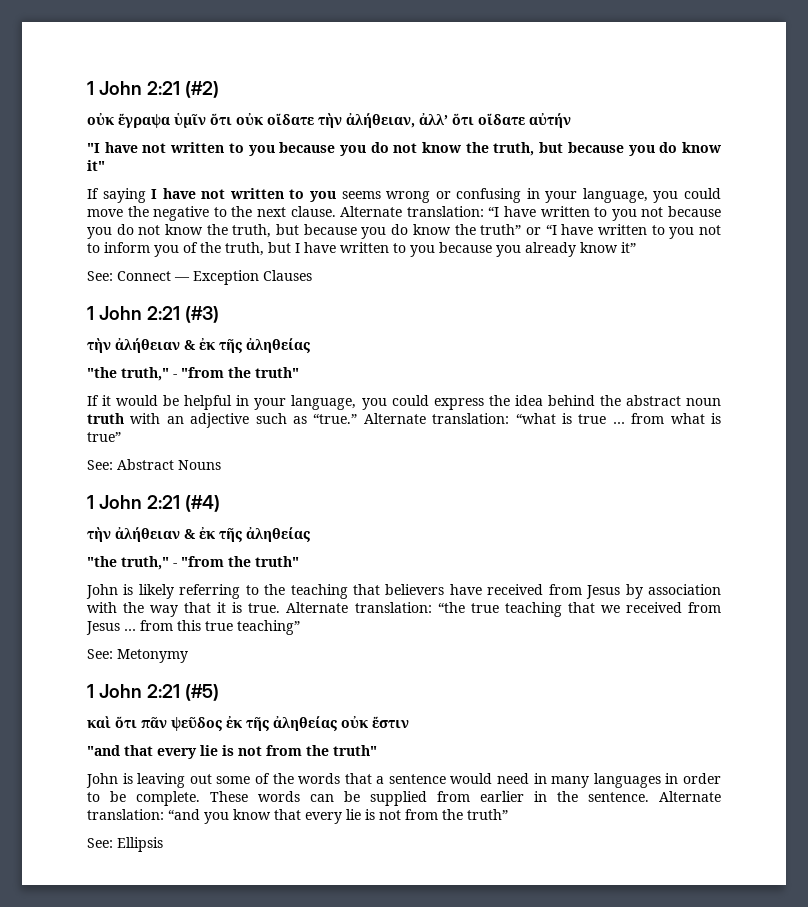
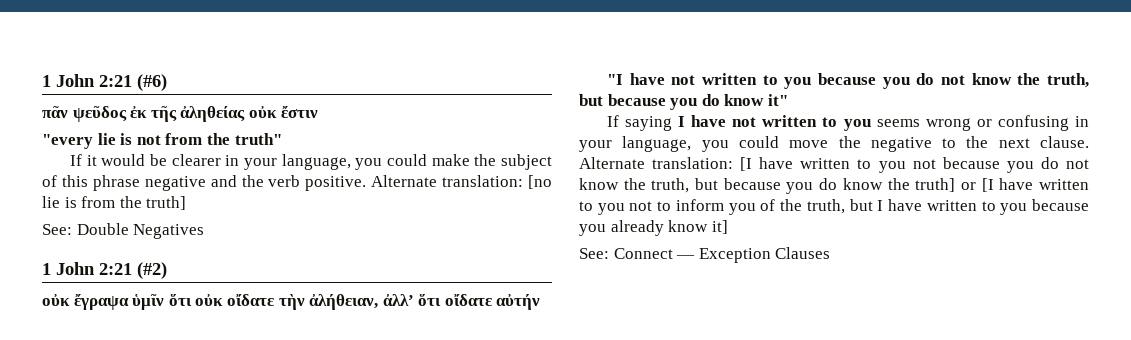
+ 1 John 2:21 (#6)
+ πᾶν ψεῦδος ἐκ τῆς ἀληθείας οὐκ ἔστιν
+ "every lie is not from the truth"
+ If it would be clearer in your language, you could make the subject of this phrase negative and the verb positive. Alternate translation: [no lie is from the truth]
+ See: Double Negatives
- Alternate translation: “I have written to you not because you do not know the truth, but because you do know the truth” or “I have written to you not to inform you of the truth, but I have written to you because you already know it”
+ Alternate translation: [I have written to you not because you do not know the truth, but because you do know the truth] or [I have written to you not to inform you of the truth, but I have written to you because you already know it]
- 1 John 2:21 (#3)
- τὴν ἀλήθειαν & ἐκ τῆς ἀληθείας
- "the truth," - "from the truth"
- If it would be helpful in your language, you could express the idea behind the abstract noun truth with an adjective such as “true.” Alternate translation: “what is true … from what is true”
- See: Abstract Nouns
- 1 John 2:21 (#4)
- τὴν ἀλήθειαν & ἐκ τῆς ἀληθείας
- "the truth," - "from the truth"
- John is likely referring to the teaching that believers have received from Jesus by association with the way that it is true. Alternate translation: “the true teaching that we received from Jesus … from this true teaching”
- See: Metonymy
- 1 John 2:21 (#5)
- καὶ ὅτι πᾶν ψεῦδος ἐκ τῆς ἀληθείας οὐκ ἔστιν
- "and that every lie is not from the truth"
- John is leaving out some of the words that a sentence would need in many languages in order to be complete. These words can be supplied from earlier in the sentence. Alternate translation: “and you know that every lie is not from the truth”
- See: Ellipsis

